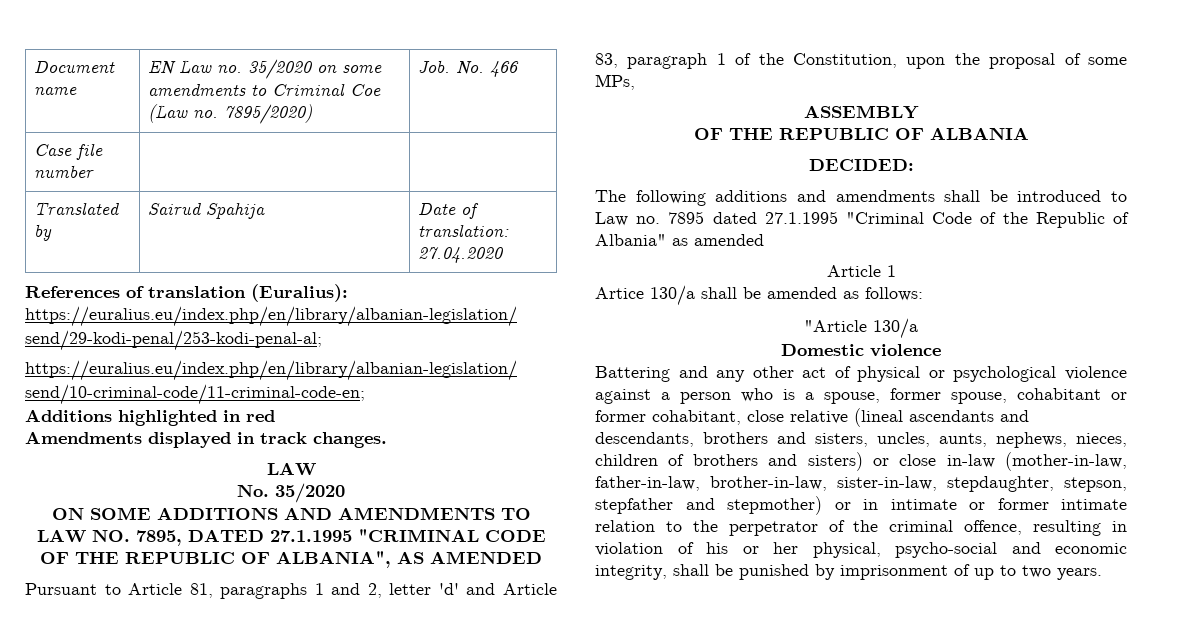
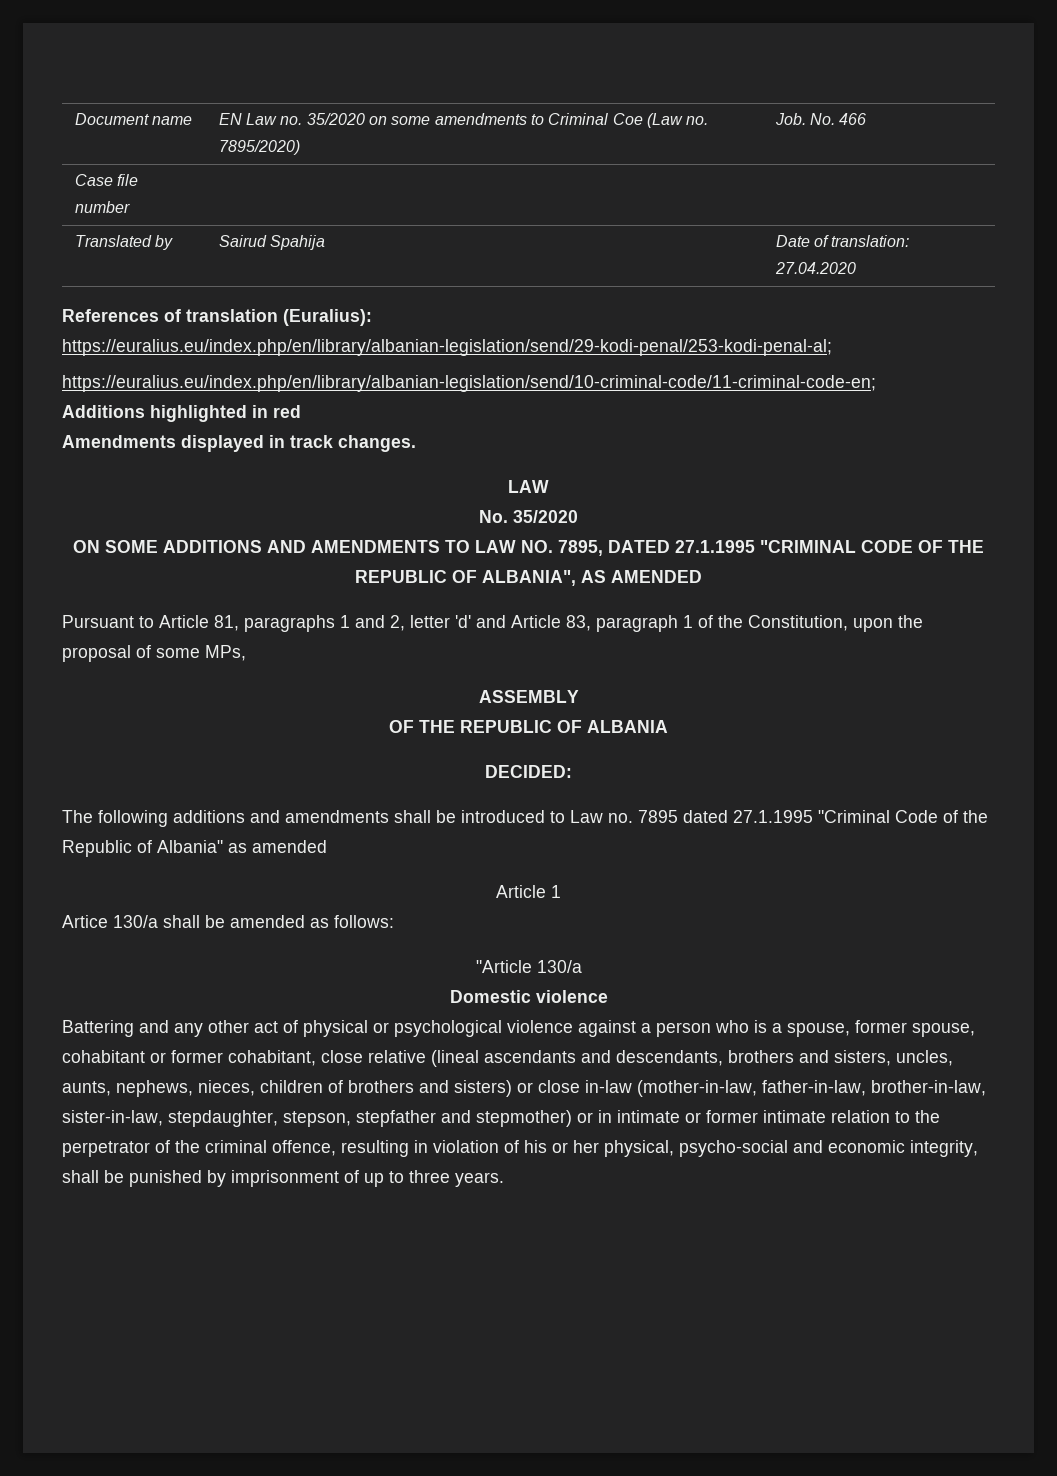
- Battering and any other act of physical or psychological violence against a person who is a spouse, former spouse, cohabitant or former cohabitant, close relative (lineal ascendants and descendants, brothers and sisters, uncles, aunts, nephews, nieces, children of brothers and sisters) or close in-law (mother-in-law, father-in-law, brother-in-law, sister-in-law, stepdaughter, stepson, stepfather and stepmother) or in intimate or former intimate relation to the perpetrator of the criminal offence, resulting in violation of his or her physical, psycho-social and economic integrity, shall be punished by imprisonment of up to two years.
+ Battering and any other act of physical or psychological violence against a person who is a spouse, former spouse, cohabitant or former cohabitant, close relative (lineal ascendants and descendants, brothers and sisters, uncles, aunts, nephews, nieces, children of brothers and sisters) or close in-law (mother-in-law, father-in-law, brother-in-law, sister-in-law, stepdaughter, stepson, stepfather and stepmother) or in intimate or former intimate relation to the perpetrator of the criminal offence, resulting in violation of his or her physical, psycho-social and economic integrity, shall be punished by imprisonment of up to three years.

